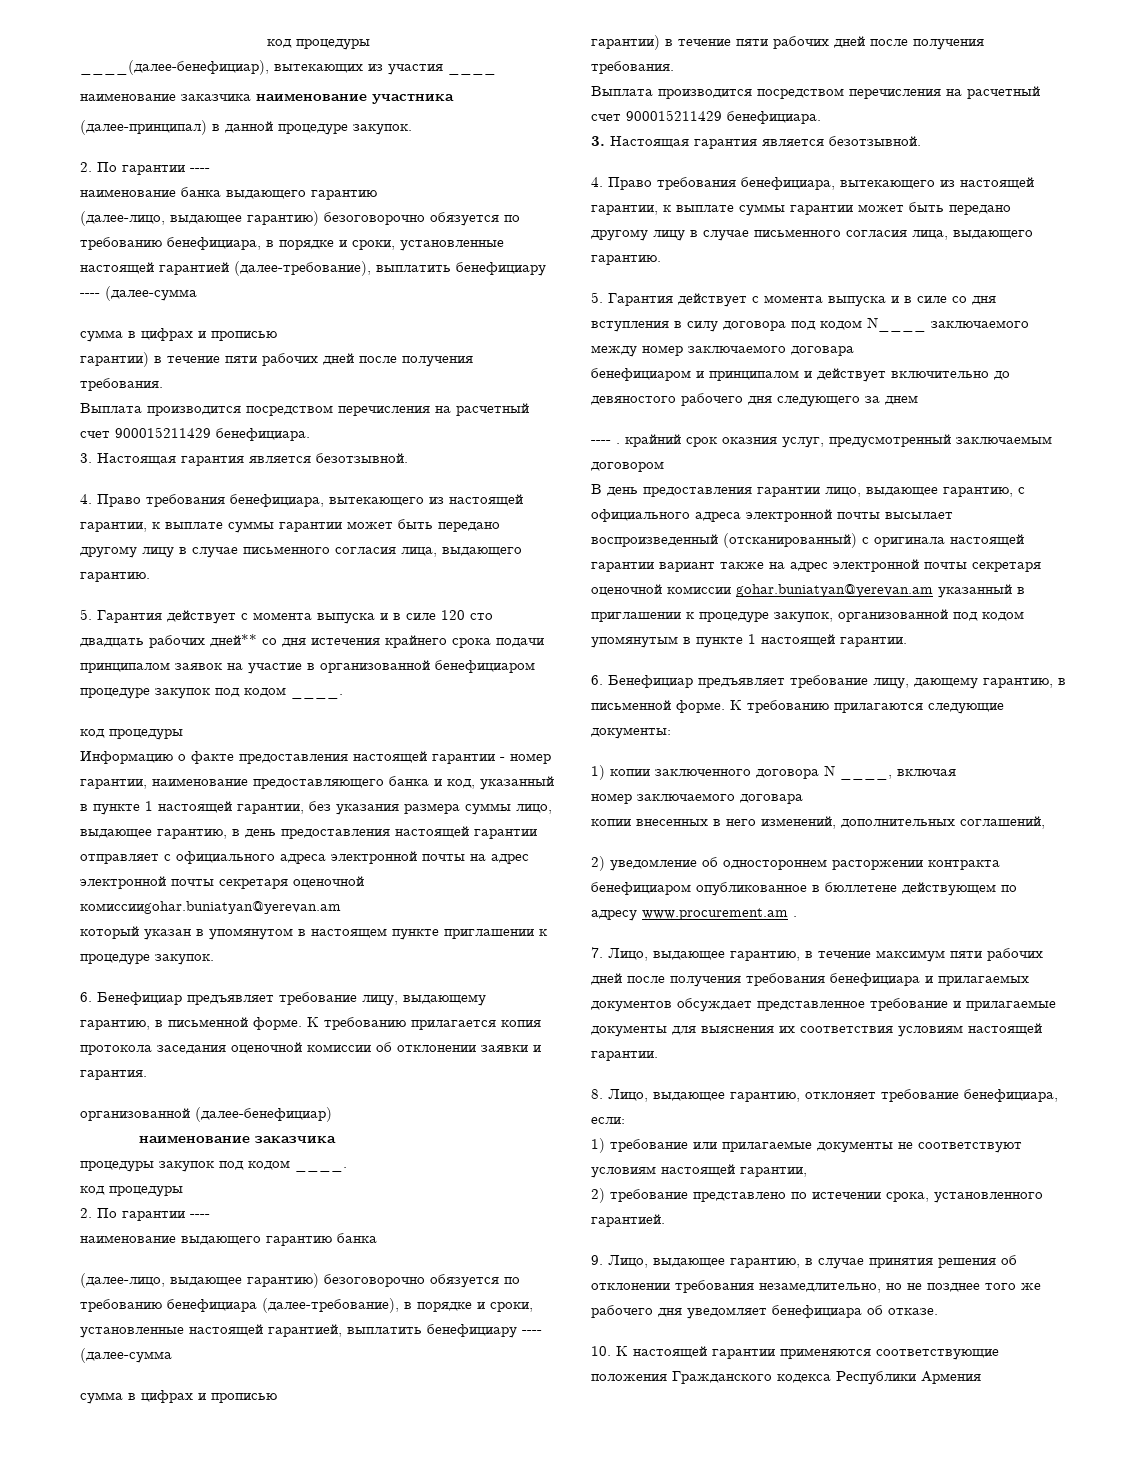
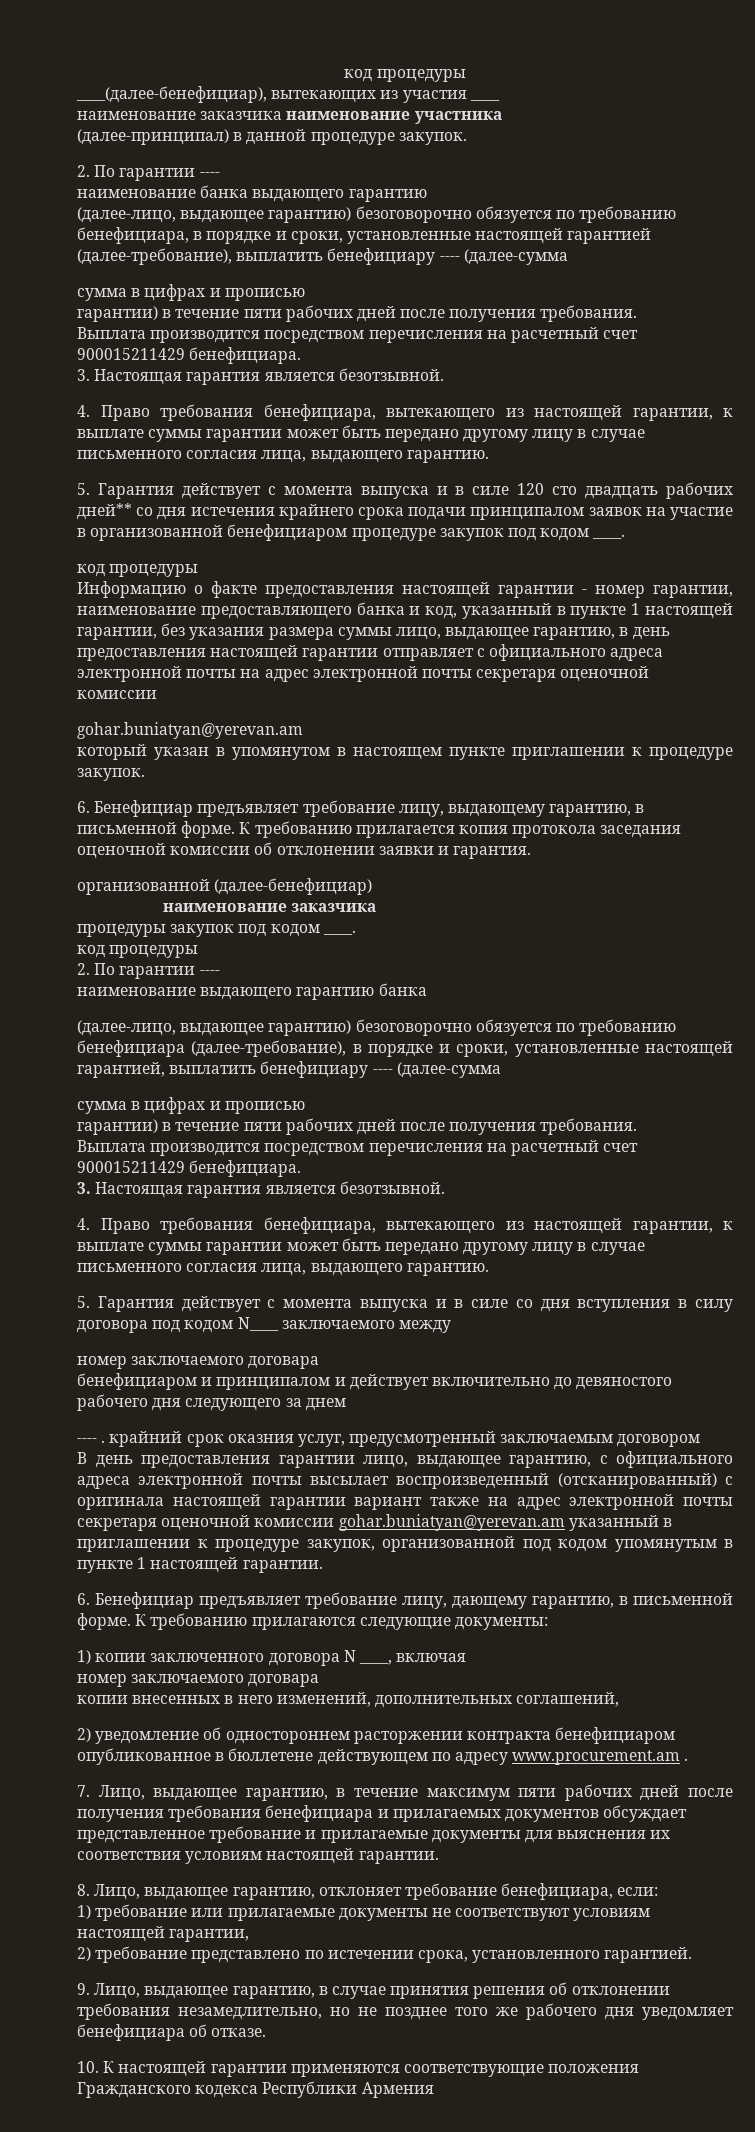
- Информацию о факте предоставления настоящей гарантии - номер гарантии, наименование предоставляющего банка и код, указанный в пункте 1 настоящей гарантии, без указания размера суммы лицо, выдающее гарантию, в день предоставления настоящей гарантии отправляет с официального адреса электронной почты на адрес электронной почты секретаря оценочной комиссииgohar.buniatyan@yerevan.am
+ Информацию о факте предоставления настоящей гарантии - номер гарантии, наименование предоставляющего банка и код, указанный в пункте 1 настоящей гарантии, без указания размера суммы лицо, выдающее гарантию, в день предоставления настоящей гарантии отправляет с официального адреса электронной почты на адрес электронной почты секретаря оценочной комиссии
+ gohar.buniatyan@yerevan.am
- 5. Гарантия действует с момента выпуска и в силе со дня вступления в силу договора под кодом N____ заключаемого между номер заключаемого договара
+ 5. Гарантия действует с момента выпуска и в силе со дня вступления в силу договора под кодом N____ заключаемого между
+ номер заключаемого договара

